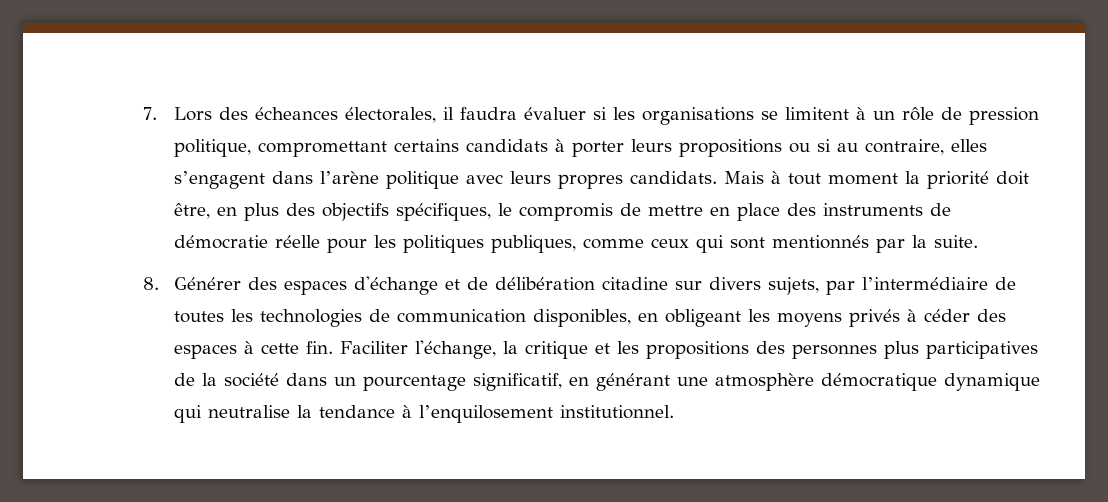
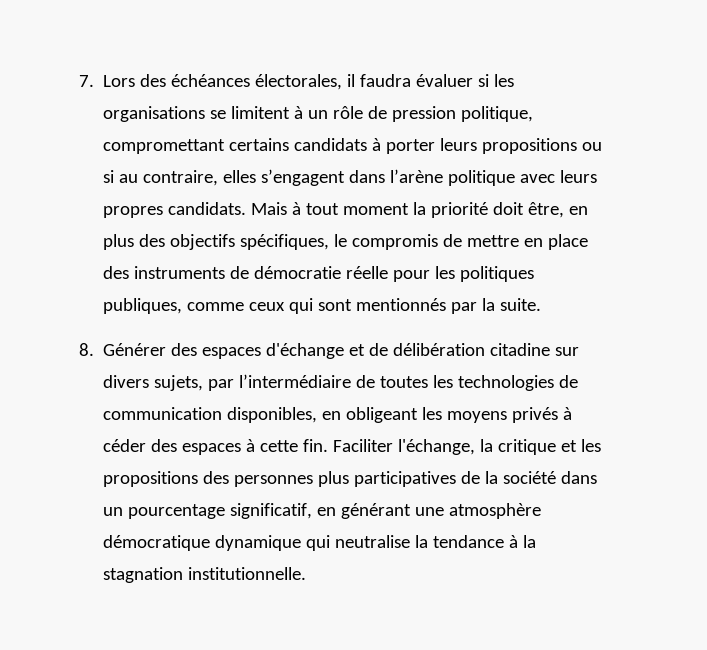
- 7. Lors des écheances électorales, il faudra évaluer si les organisations se limitent à un rôle de pression politique, compromettant certains candidats à porter leurs propositions ou si au contraire, elles s’engagent dans l’arène politique avec leurs propres candidats.
+ 7. Lors des échéances électorales, il faudra évaluer si les organisations se limitent à un rôle de pression politique, compromettant certains candidats à porter leurs propositions ou si au contraire, elles s’engagent dans l’arène politique avec leurs propres candidats.
- Faciliter l'échange, la critique et les propositions des personnes plus participatives de la société dans un pourcentage significatif, en générant une atmosphère démocratique dynamique qui neutralise la tendance à l’enquilosement institutionnel.
+ Faciliter l'échange, la critique et les propositions des personnes plus participatives de la société dans un pourcentage significatif, en générant une atmosphère démocratique dynamique qui neutralise la tendance à la stagnation institutionnelle.

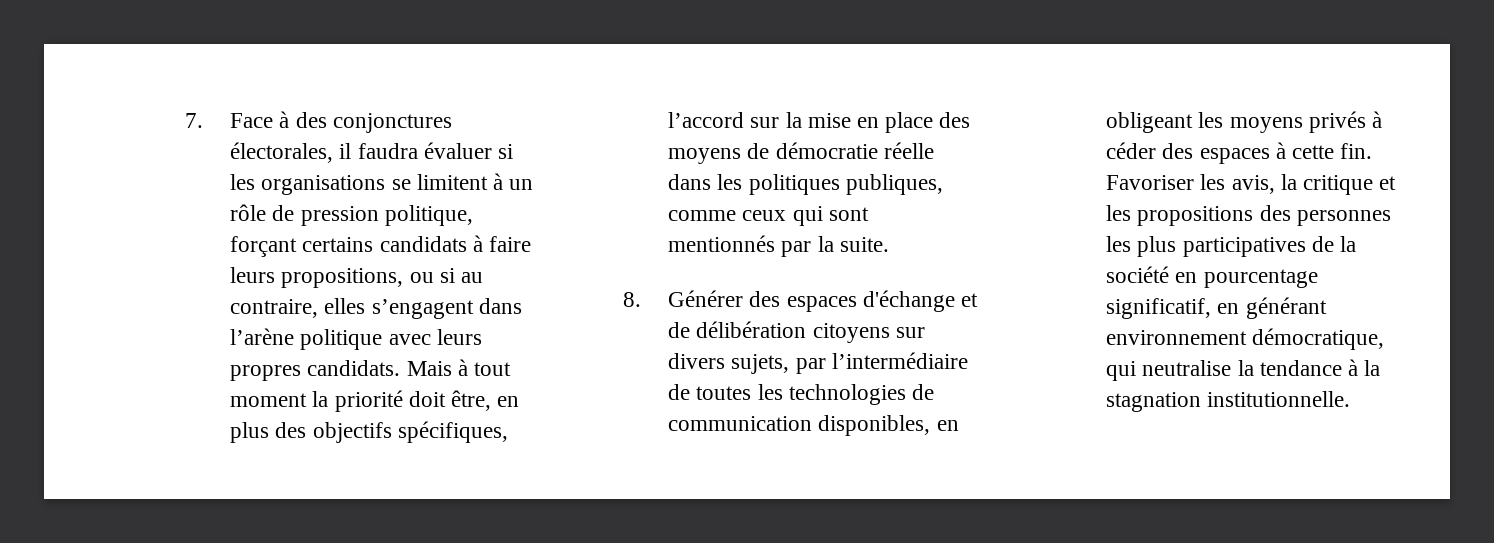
- 7. Lors des échéances électorales, il faudra évaluer si les organisations se limitent à un rôle de pression politique, compromettant certains candidats à porter leurs propositions ou si au contraire, elles s’engagent dans l’arène politique avec leurs propres candidats.
+ 7. Face à des conjonctures électorales, il faudra évaluer si les organisations se limitent à un rôle de pression politique, forçant certains candidats à faire leurs propositions, ou si au contraire, elles s’engagent dans l’arène politique avec leurs propres candidats.
- Mais à tout moment la priorité doit être, en plus des objectifs spécifiques, le compromis de mettre en place des instruments de démocratie réelle pour les politiques publiques, comme ceux qui sont mentionnés par la suite.
+ Mais à tout moment la priorité doit être, en plus des objectifs spécifiques, l’accord sur la mise en place des moyens de démocratie réelle dans les politiques publiques, comme ceux qui sont mentionnés par la suite.
- 8. Générer des espaces d'échange et de délibération citadine sur divers sujets, par l’intermédiaire de toutes les technologies de communication disponibles, en obligeant les moyens privés à céder des espaces à cette fin.
+ 8. Générer des espaces d'échange et de délibération citoyens sur divers sujets, par l’intermédiaire de toutes les technologies de communication disponibles, en obligeant les moyens privés à céder des espaces à cette fin.
- Faciliter l'échange, la critique et les propositions des personnes plus participatives de la société dans un pourcentage significatif, en générant une atmosphère démocratique dynamique qui neutralise la tendance à la stagnation institutionnelle.
+ Favoriser les avis, la critique et les propositions des personnes les plus participatives de la société en pourcentage significatif, en générant environnement démocratique, qui neutralise la tendance à la stagnation institutionnelle.

